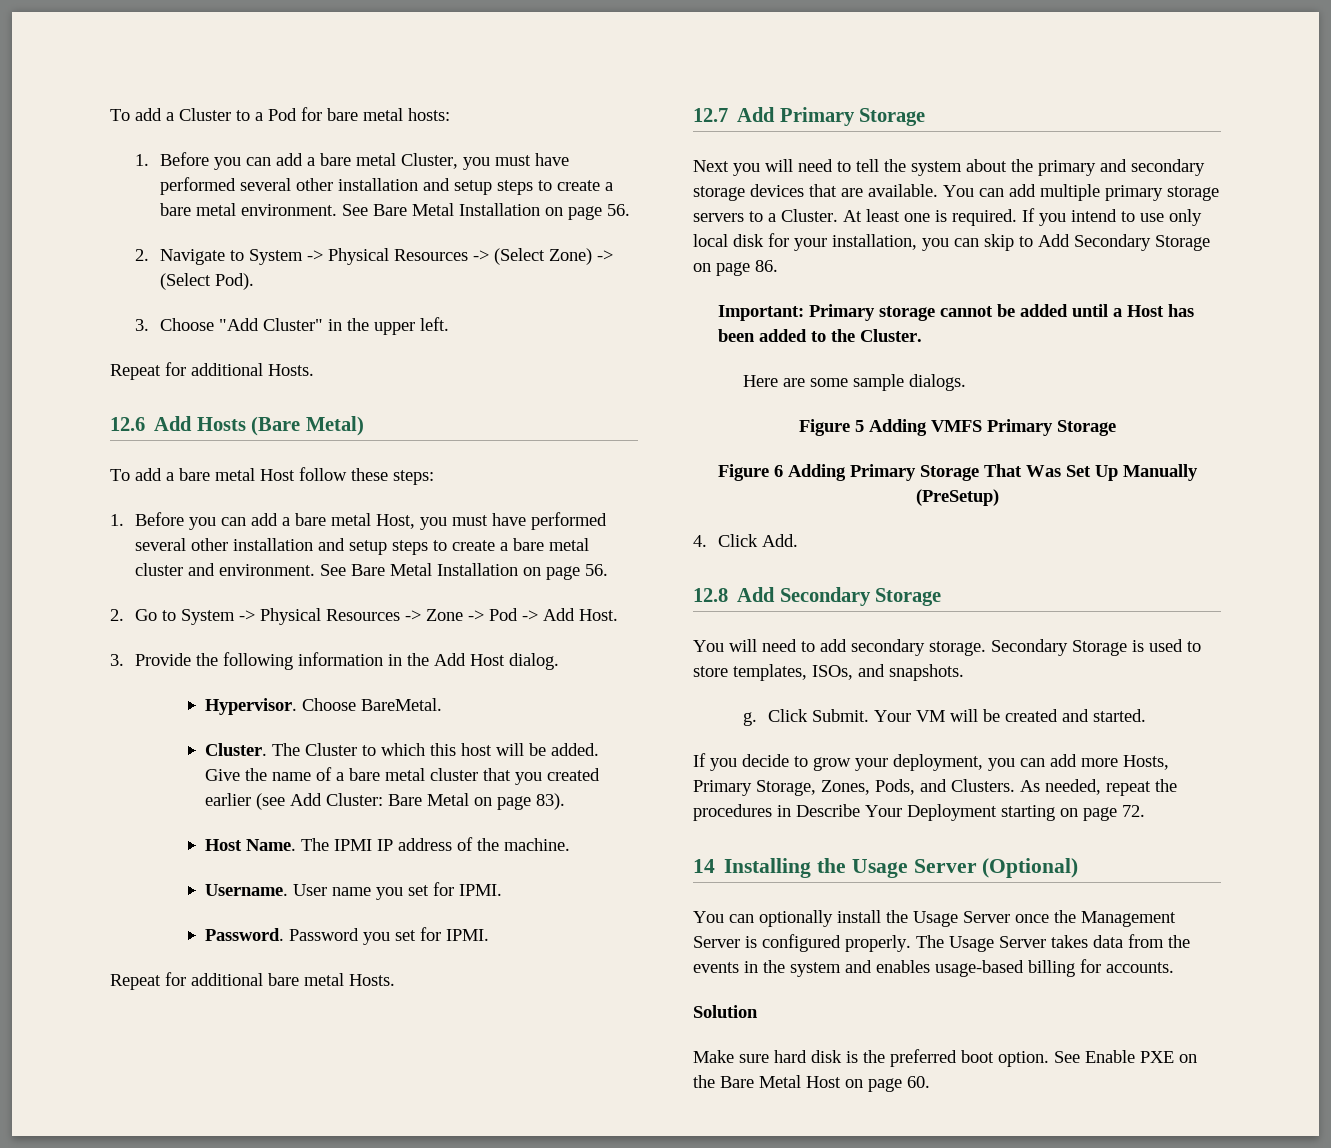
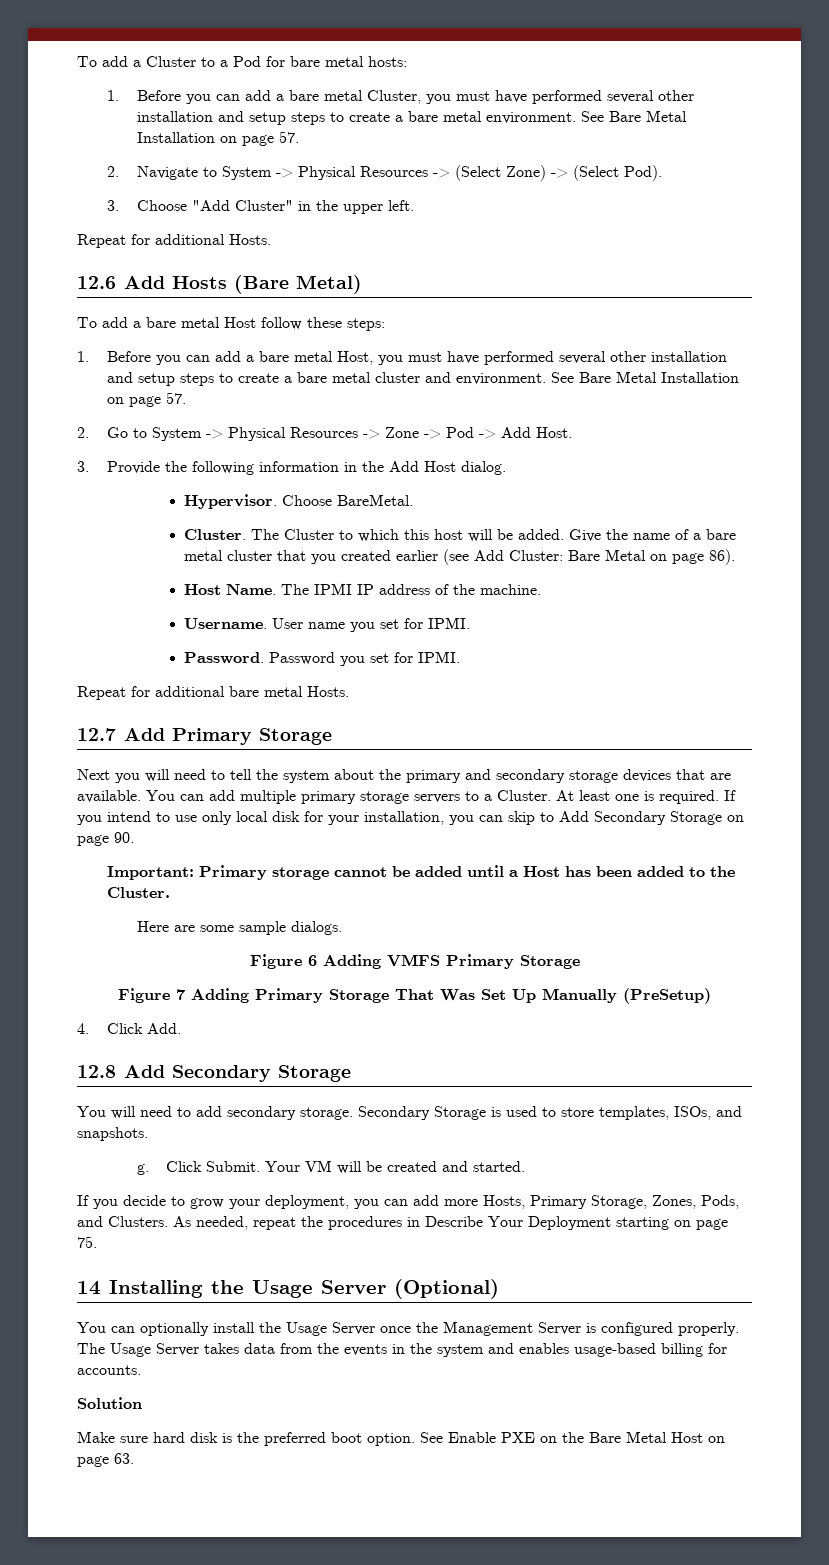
- 1. Before you can add a bare metal Cluster, you must have performed several other installation and setup steps to create a bare metal environment. See Bare Metal Installation on page 56.
+ 1. Before you can add a bare metal Cluster, you must have performed several other installation and setup steps to create a bare metal environment. See Bare Metal Installation on page 57.
- 1. Before you can add a bare metal Host, you must have performed several other installation and setup steps to create a bare metal cluster and environment. See Bare Metal Installation on page 56.
+ 1. Before you can add a bare metal Host, you must have performed several other installation and setup steps to create a bare metal cluster and environment. See Bare Metal Installation on page 57.
- Give the name of a bare metal cluster that you created earlier (see Add Cluster: Bare Metal on page 83).
+ Give the name of a bare metal cluster that you created earlier (see Add Cluster: Bare Metal on page 86).
- If you intend to use only local disk for your installation, you can skip to Add Secondary Storage on page 86.
+ If you intend to use only local disk for your installation, you can skip to Add Secondary Storage on page 90.
- Figure 5 Adding VMFS Primary Storage
+ Figure 6 Adding VMFS Primary Storage
- Figure 6 Adding Primary Storage That Was Set Up Manually (PreSetup)
+ Figure 7 Adding Primary Storage That Was Set Up Manually (PreSetup)
- As needed, repeat the procedures in Describe Your Deployment starting on page 72.
+ As needed, repeat the procedures in Describe Your Deployment starting on page 75.
- See Enable PXE on the Bare Metal Host on page 60.
+ See Enable PXE on the Bare Metal Host on page 63.

